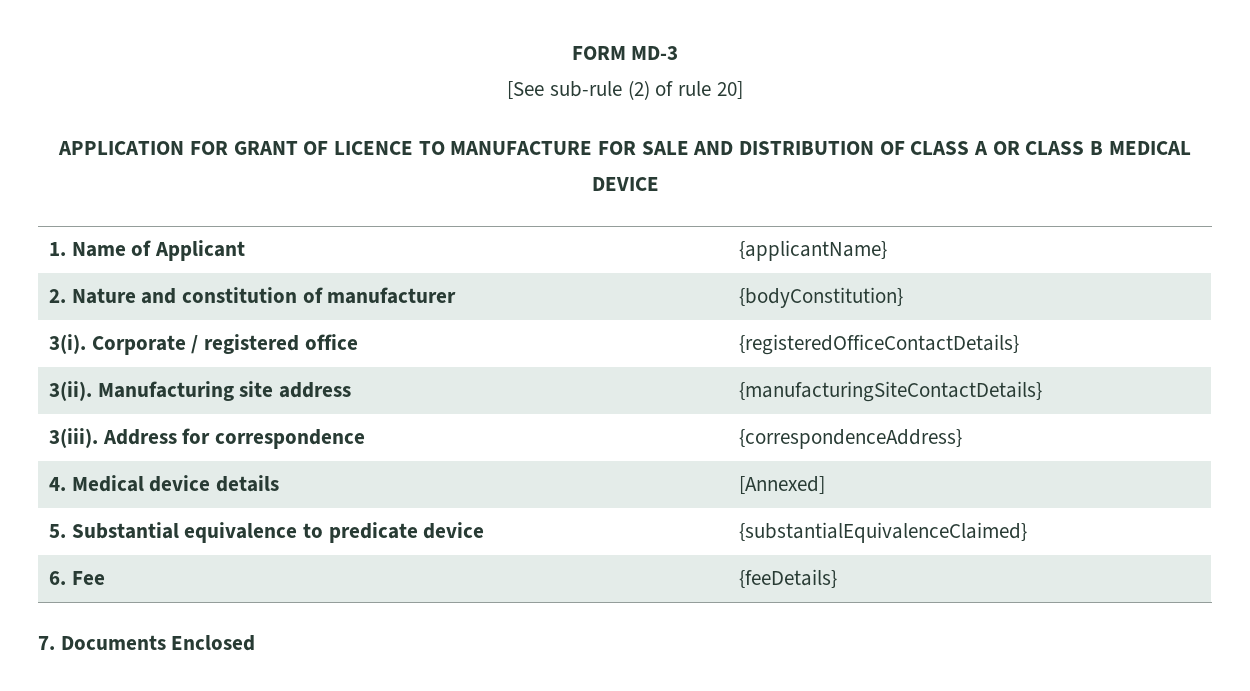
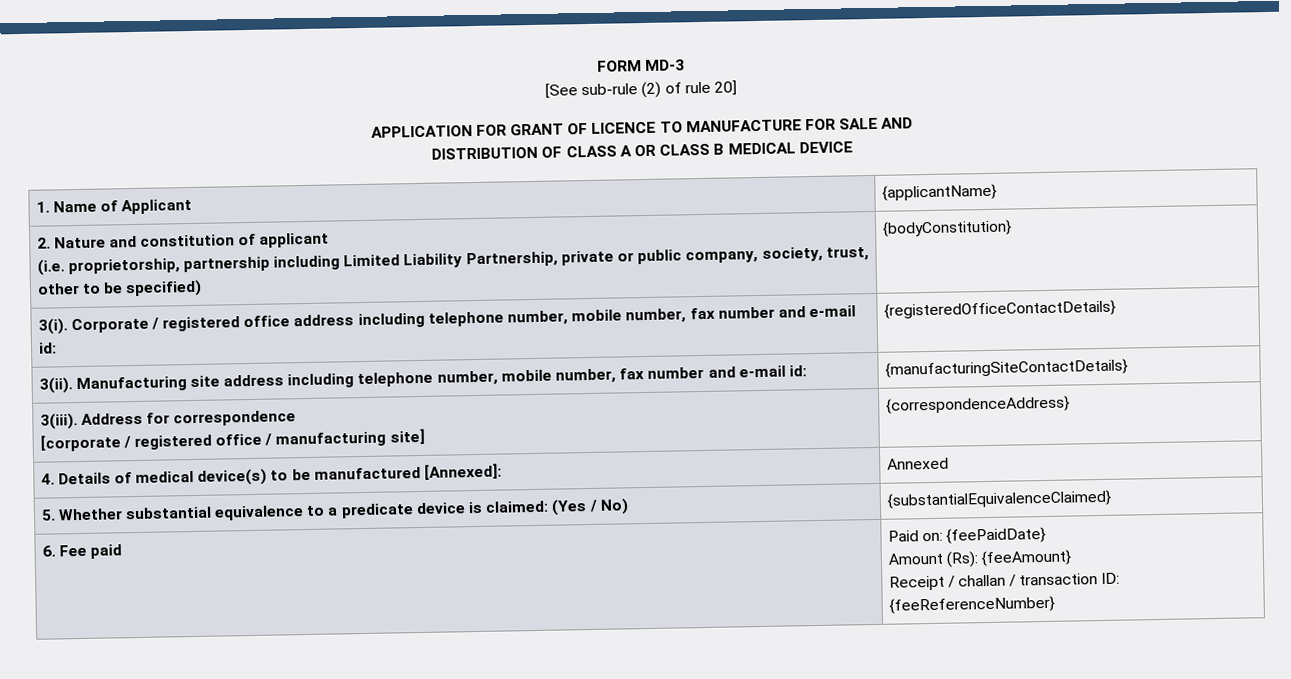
- APPLICATION FOR GRANT OF LICENCE TO MANUFACTURE FOR SALE AND DISTRIBUTION OF CLASS A OR CLASS B MEDICAL DEVICE
+ APPLICATION FOR GRANT OF LICENCE TO MANUFACTURE FOR SALE AND
+ DISTRIBUTION OF CLASS A OR CLASS B MEDICAL DEVICE
- 2. Nature and constitution of manufacturer | {bodyConstitution}
+ 2. Nature and constitution of applicant
+ (i.e. proprietorship, partnership including Limited Liability Partnership, private or public company, society, trust, other to be specified) | {bodyConstitution}
- 3(i). Corporate / registered office | {registeredOfficeContactDetails}
+ 3(i). Corporate / registered office address including telephone number, mobile number, fax number and e-mail id: | {registeredOfficeContactDetails}
- 3(ii). Manufacturing site address | {manufacturingSiteContactDetails}
+ 3(ii). Manufacturing site address including telephone number, mobile number, fax number and e-mail id: | {manufacturingSiteContactDetails}
- 3(iii). Address for correspondence | {correspondenceAddress}
- 4. Medical device details | [Annexed]
+ 3(iii). Address for correspondence
+ [corporate / registered office / manufacturing site] | {correspondenceAddress}
+ 4. Details of medical device(s) to be manufactured [Annexed]: | Annexed
- 5. Substantial equivalence to predicate device | {substantialEquivalenceClaimed}
- 6. Fee | {feeDetails}
- 7. Documents Enclosed
+ 5. Whether substantial equivalence to a predicate device is claimed: (Yes / No) | {substantialEquivalenceClaimed}
+ 6. Fee paid | Paid on: {feePaidDate}
+ Amount (Rs): {feeAmount}
+ Receipt / challan / transaction ID: {feeReferenceNumber}

